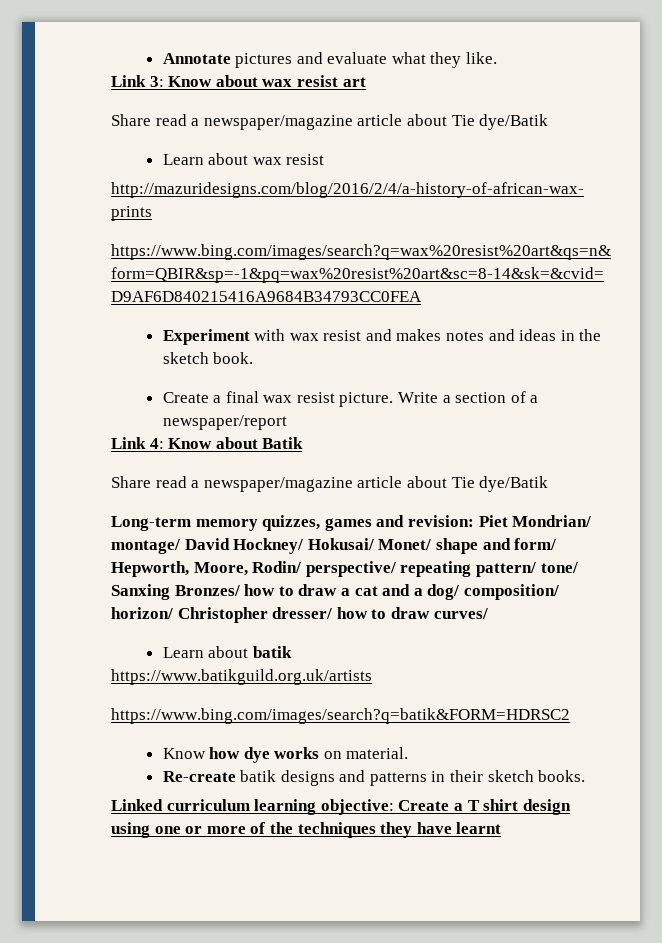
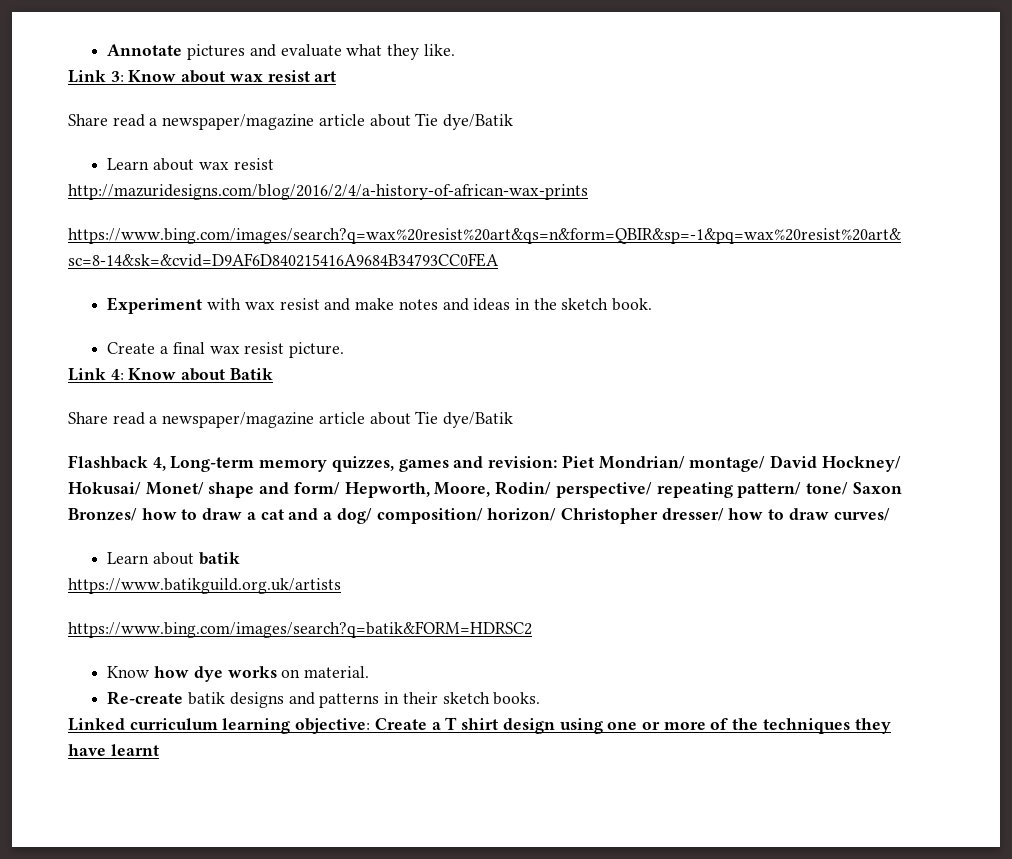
- Experiment with wax resist and makes notes and ideas in the sketch book.
+ Experiment with wax resist and make notes and ideas in the sketch book.
- Write a section of a newspaper/report
- Long-term memory quizzes, games and revision: Piet Mondrian/ montage/ David Hockney/ Hokusai/ Monet/ shape and form/ Hepworth, Moore, Rodin/ perspective/ repeating pattern/ tone/ Sanxing Bronzes/ how to draw a cat and a dog/ composition/ horizon/ Christopher dresser/ how to draw curves/
+ Flashback 4, Long-term memory quizzes, games and revision: Piet Mondrian/ montage/ David Hockney/ Hokusai/ Monet/ shape and form/ Hepworth, Moore, Rodin/ perspective/ repeating pattern/ tone/ Saxon Bronzes/ how to draw a cat and a dog/ composition/ horizon/ Christopher dresser/ how to draw curves/

